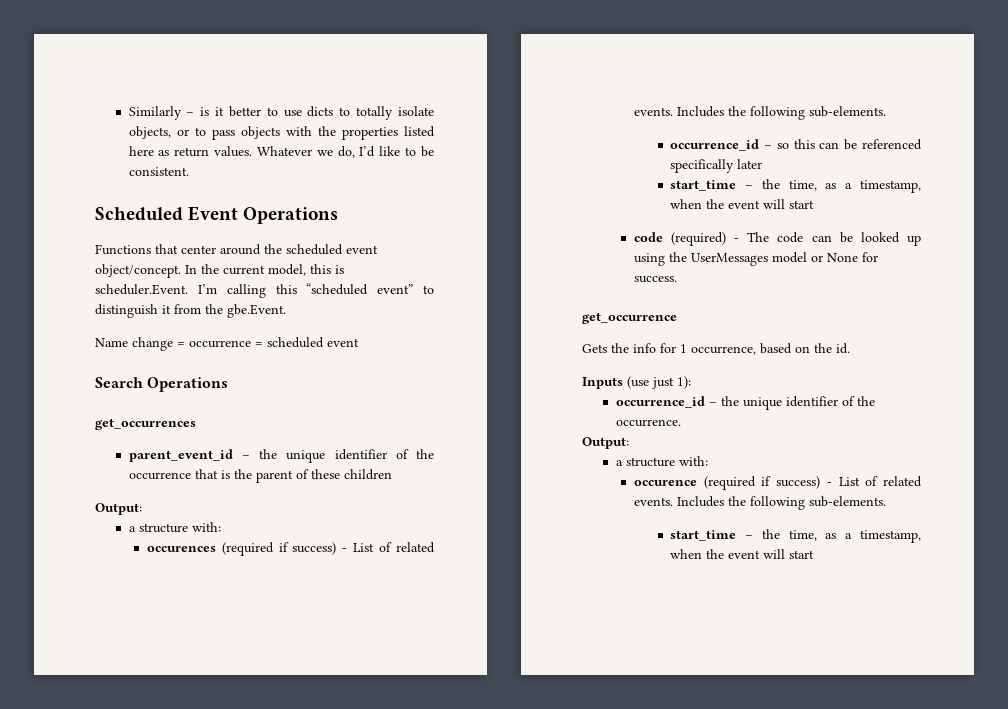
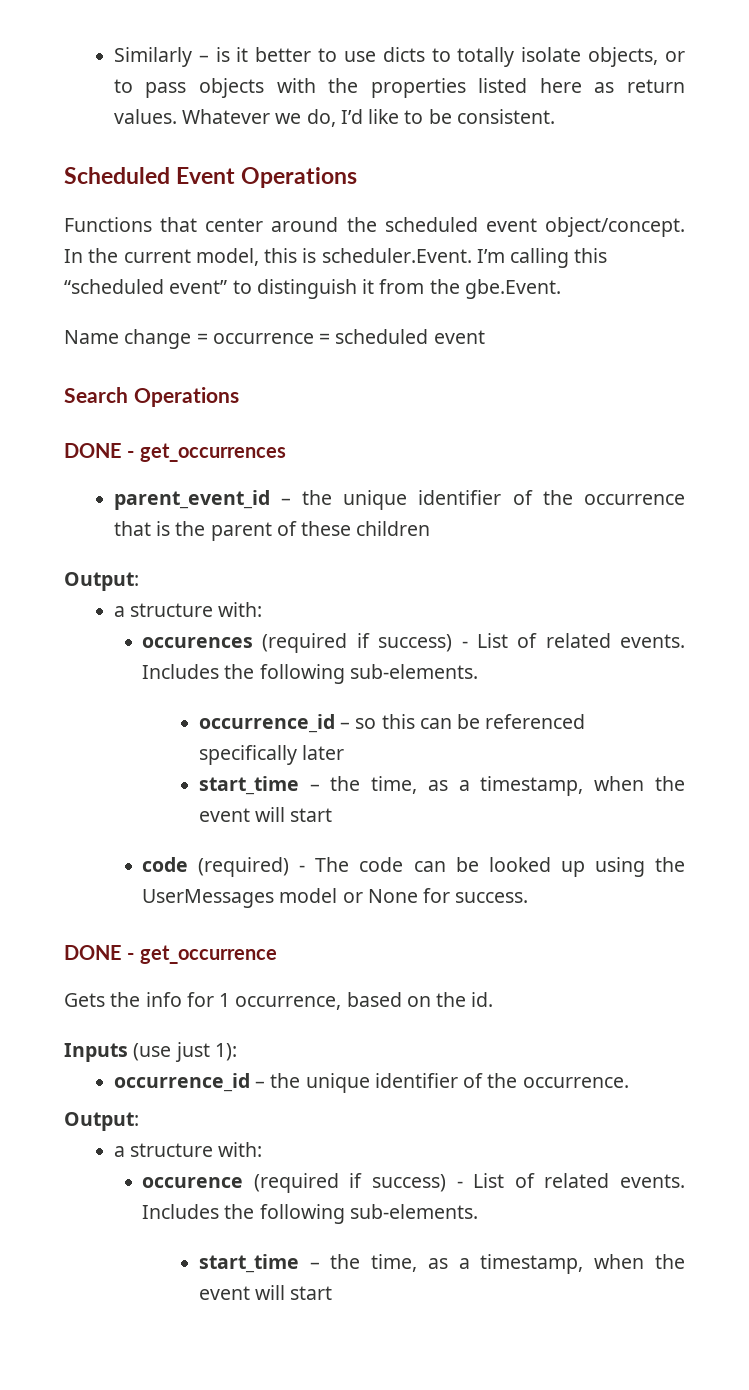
- get_occurrences
+ DONE - get_occurrences
- get_occurrence
+ DONE - get_occurrence

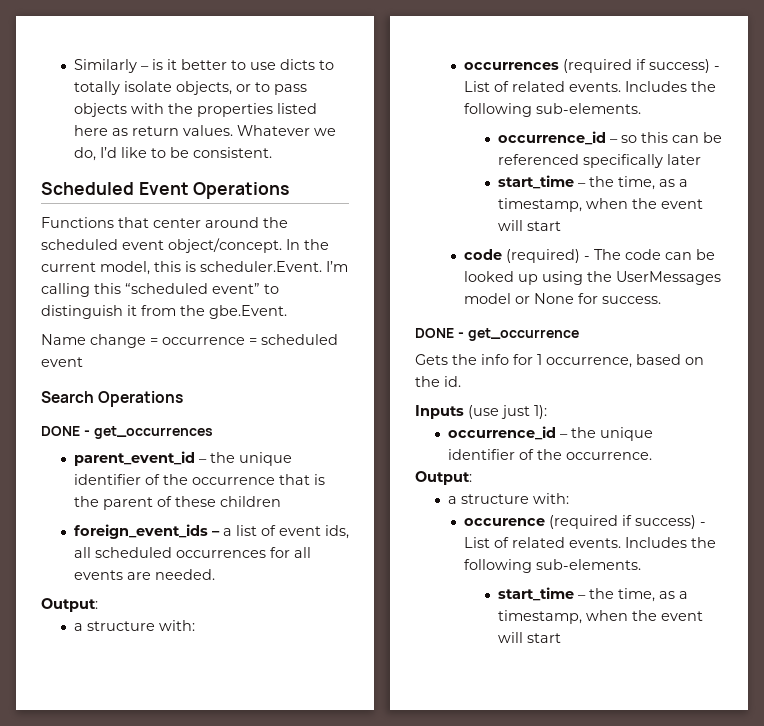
  parent_event_id – the unique identifier of the occurrence that is the parent of these children
+ foreign_event_ids – a list of event ids, all scheduled occurrences for all events are needed.
  Output:
  a structure with:
- occurences (required if success) - List of related events.
+ occurrences (required if success) - List of related events.

